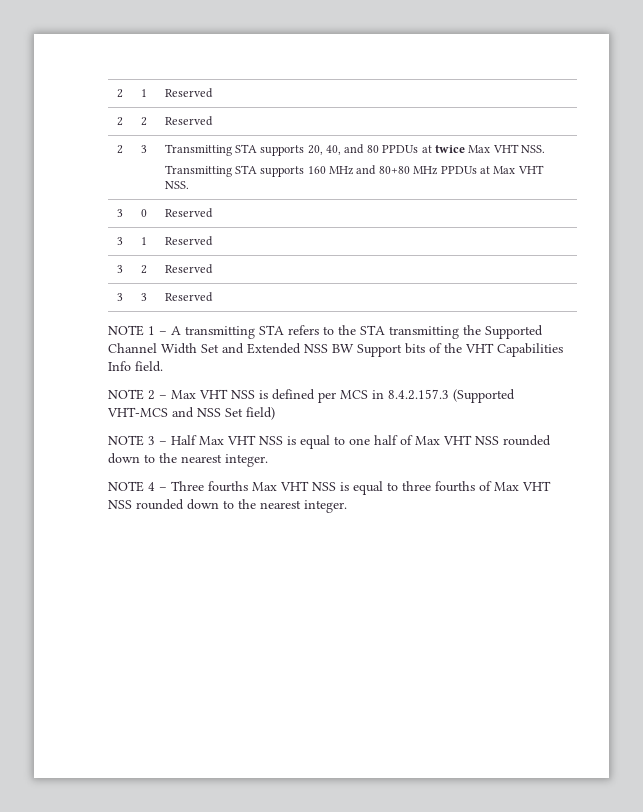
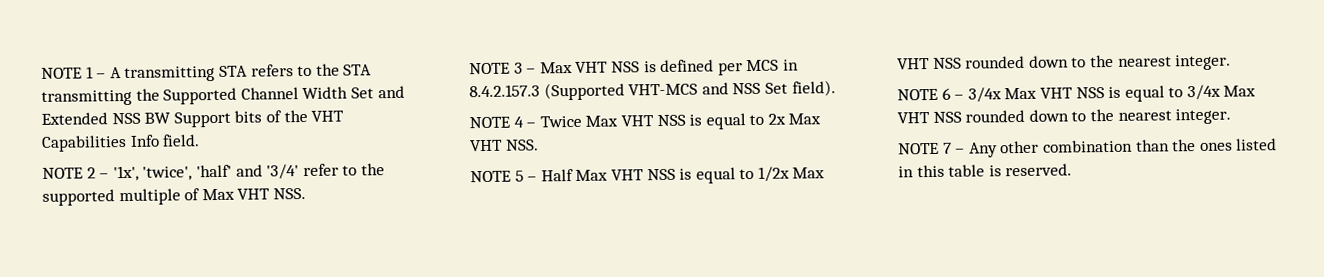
- 2 | 1 | Reserved
- 2 | 2 | Reserved
- 2 | 3 | Transmitting STA supports 20, 40, and 80 PPDUs at twice Max VHT NSS.
- Transmitting STA supports 160 MHz and 80+80 MHz PPDUs at Max VHT NSS.
- 3 | 0 | Reserved
- 3 | 1 | Reserved
- 3 | 2 | Reserved
- 3 | 3 | Reserved
- NOTE 2 – Max VHT NSS is defined per MCS in 8.4.2.157.3 (Supported VHT-MCS and NSS Set field)
- NOTE 3 – Half Max VHT NSS is equal to one half of Max VHT NSS rounded down to the nearest integer.
+ NOTE 2 – '1x', 'twice', 'half' and '3/4' refer to the supported multiple of Max VHT NSS.
+ NOTE 3 – Max VHT NSS is defined per MCS in 8.4.2.157.3 (Supported VHT-MCS and NSS Set field).
+ NOTE 4 – Twice Max VHT NSS is equal to 2x Max VHT NSS.
+ NOTE 5 – Half Max VHT NSS is equal to 1/2x Max VHT NSS rounded down to the nearest integer.
- NOTE 4 – Three fourths Max VHT NSS is equal to three fourths of Max VHT NSS rounded down to the nearest integer.
+ NOTE 6 – 3/4x Max VHT NSS is equal to 3/4x Max VHT NSS rounded down to the nearest integer.
+ NOTE 7 – Any other combination than the ones listed in this table is reserved.

